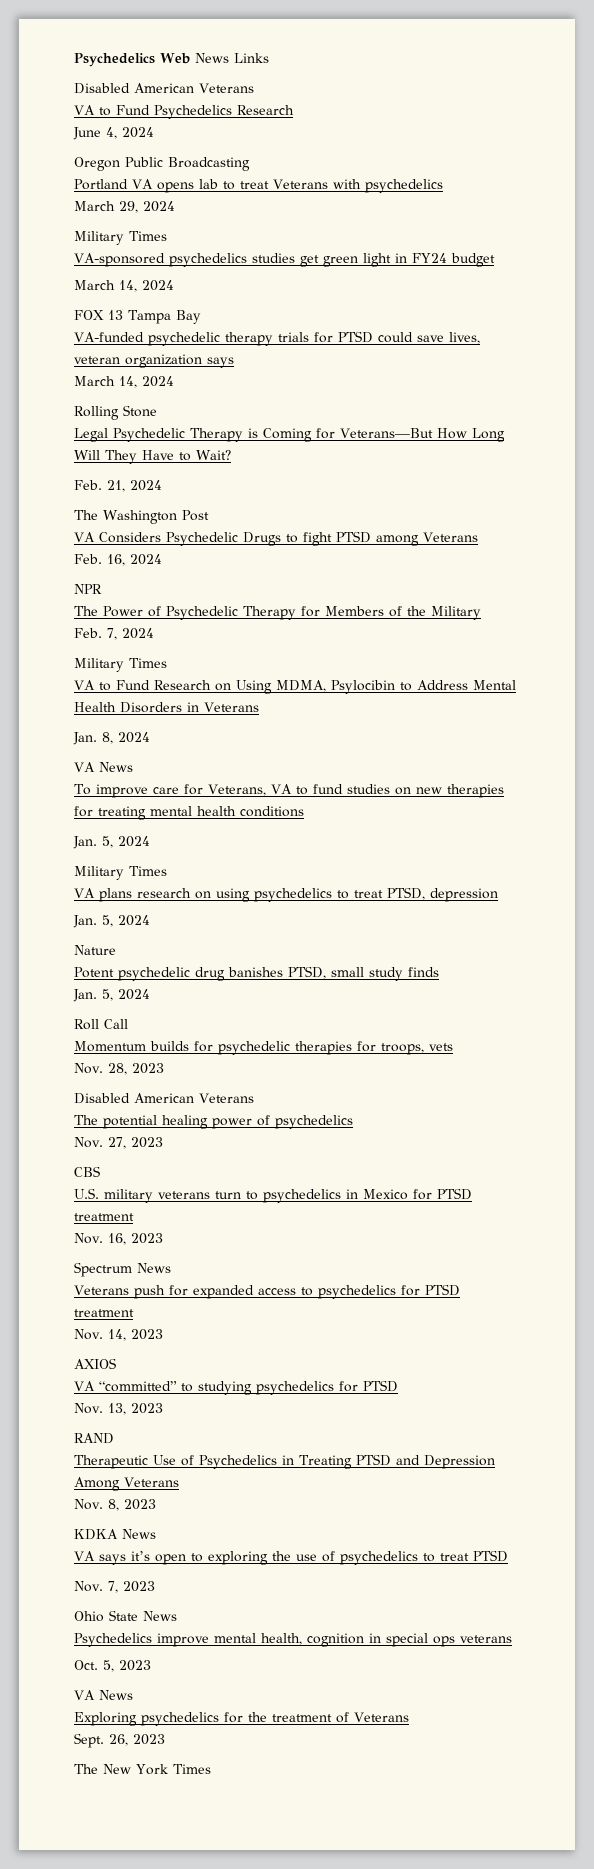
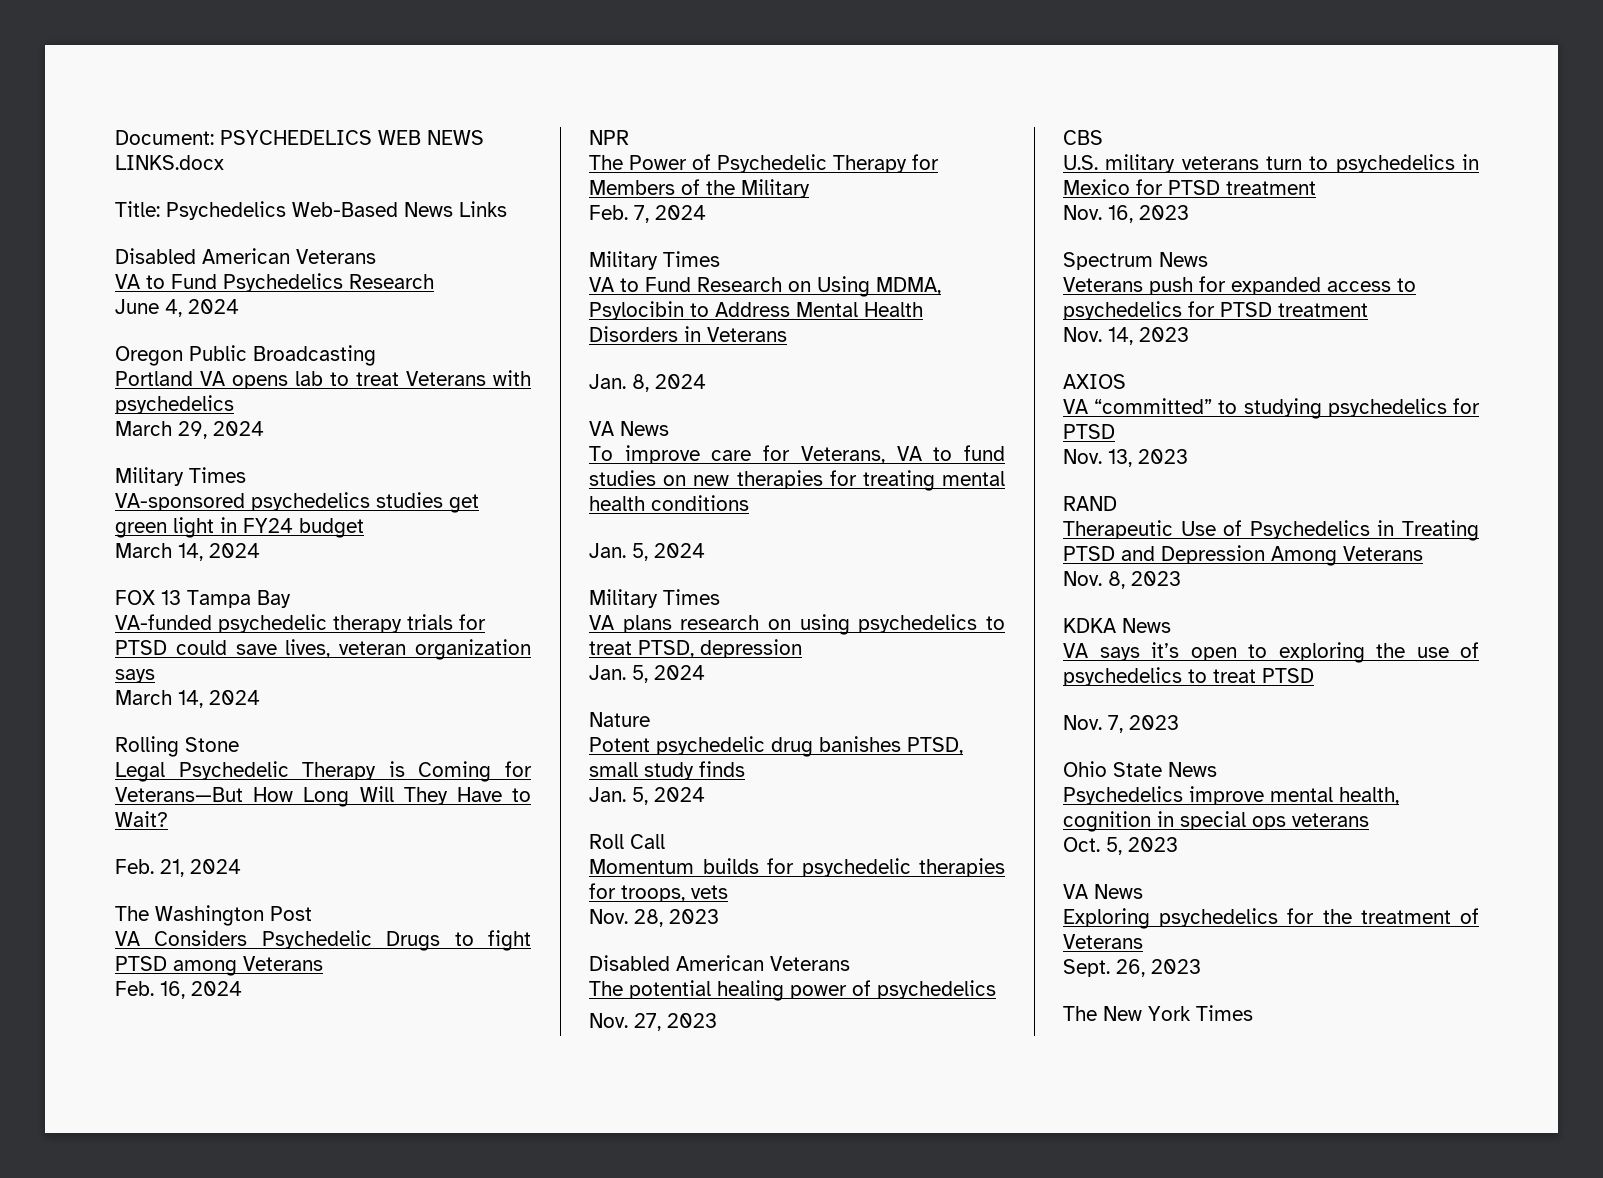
- Psychedelics Web News Links
+ Document: PSYCHEDELICS WEB NEWS LINKS.docx
+ Title: Psychedelics Web-Based News Links

